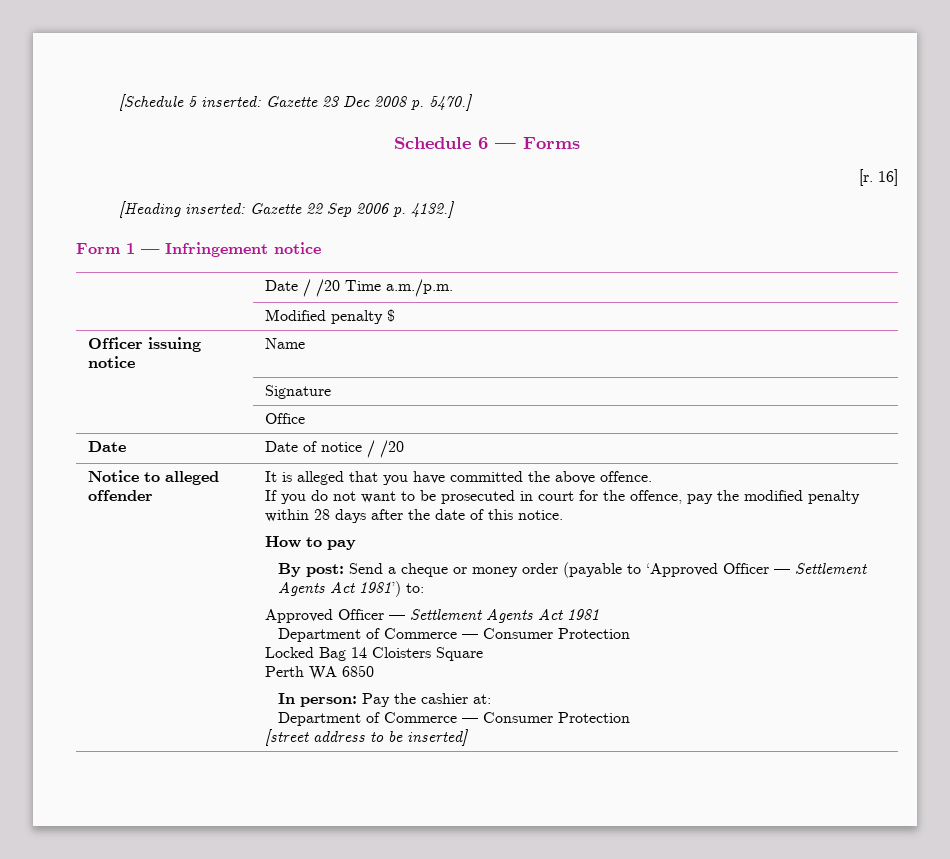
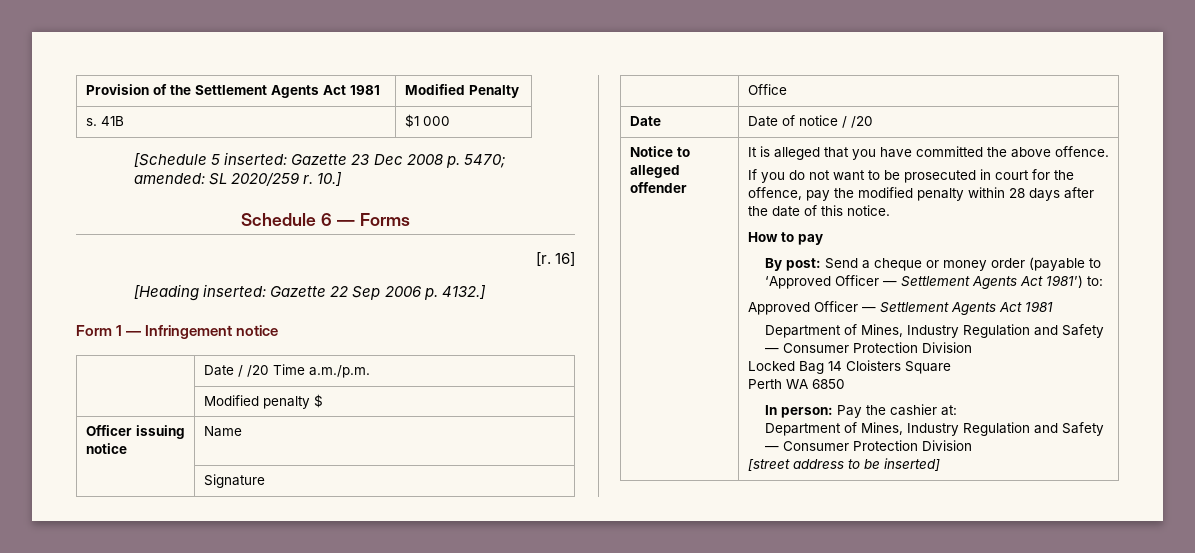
+ Provision of the Settlement Agents Act 1981 | Modified Penalty
+ s. 41B | $1 000
- [Schedule 5 inserted: Gazette 23 Dec 2008 p. 5470.]
+ [Schedule 5 inserted: Gazette 23 Dec 2008 p. 5470; amended: SL 2020/259 r. 10.]
  Approved Officer — Settlement Agents Act 1981
- Department of Commerce — Consumer Protection
+ Department of Mines, Industry Regulation and Safety — Consumer Protection Division
  In person: Pay the cashier at:
- Department of Commerce — Consumer Protection
+ Department of Mines, Industry Regulation and Safety — Consumer Protection Division

